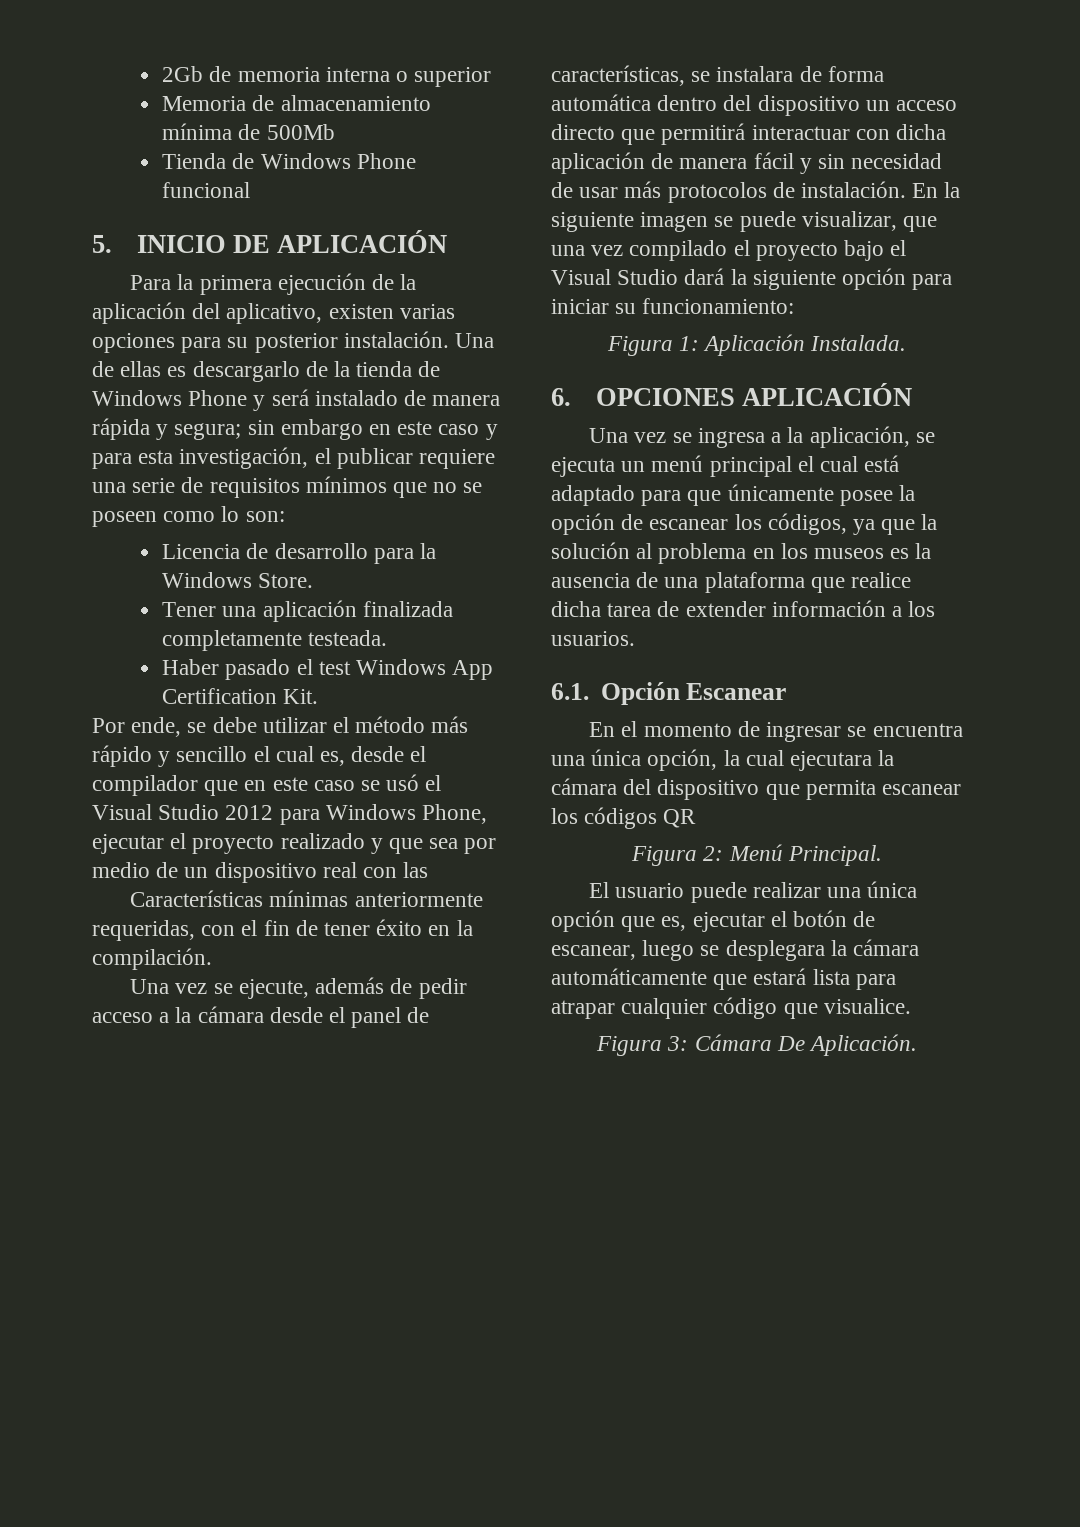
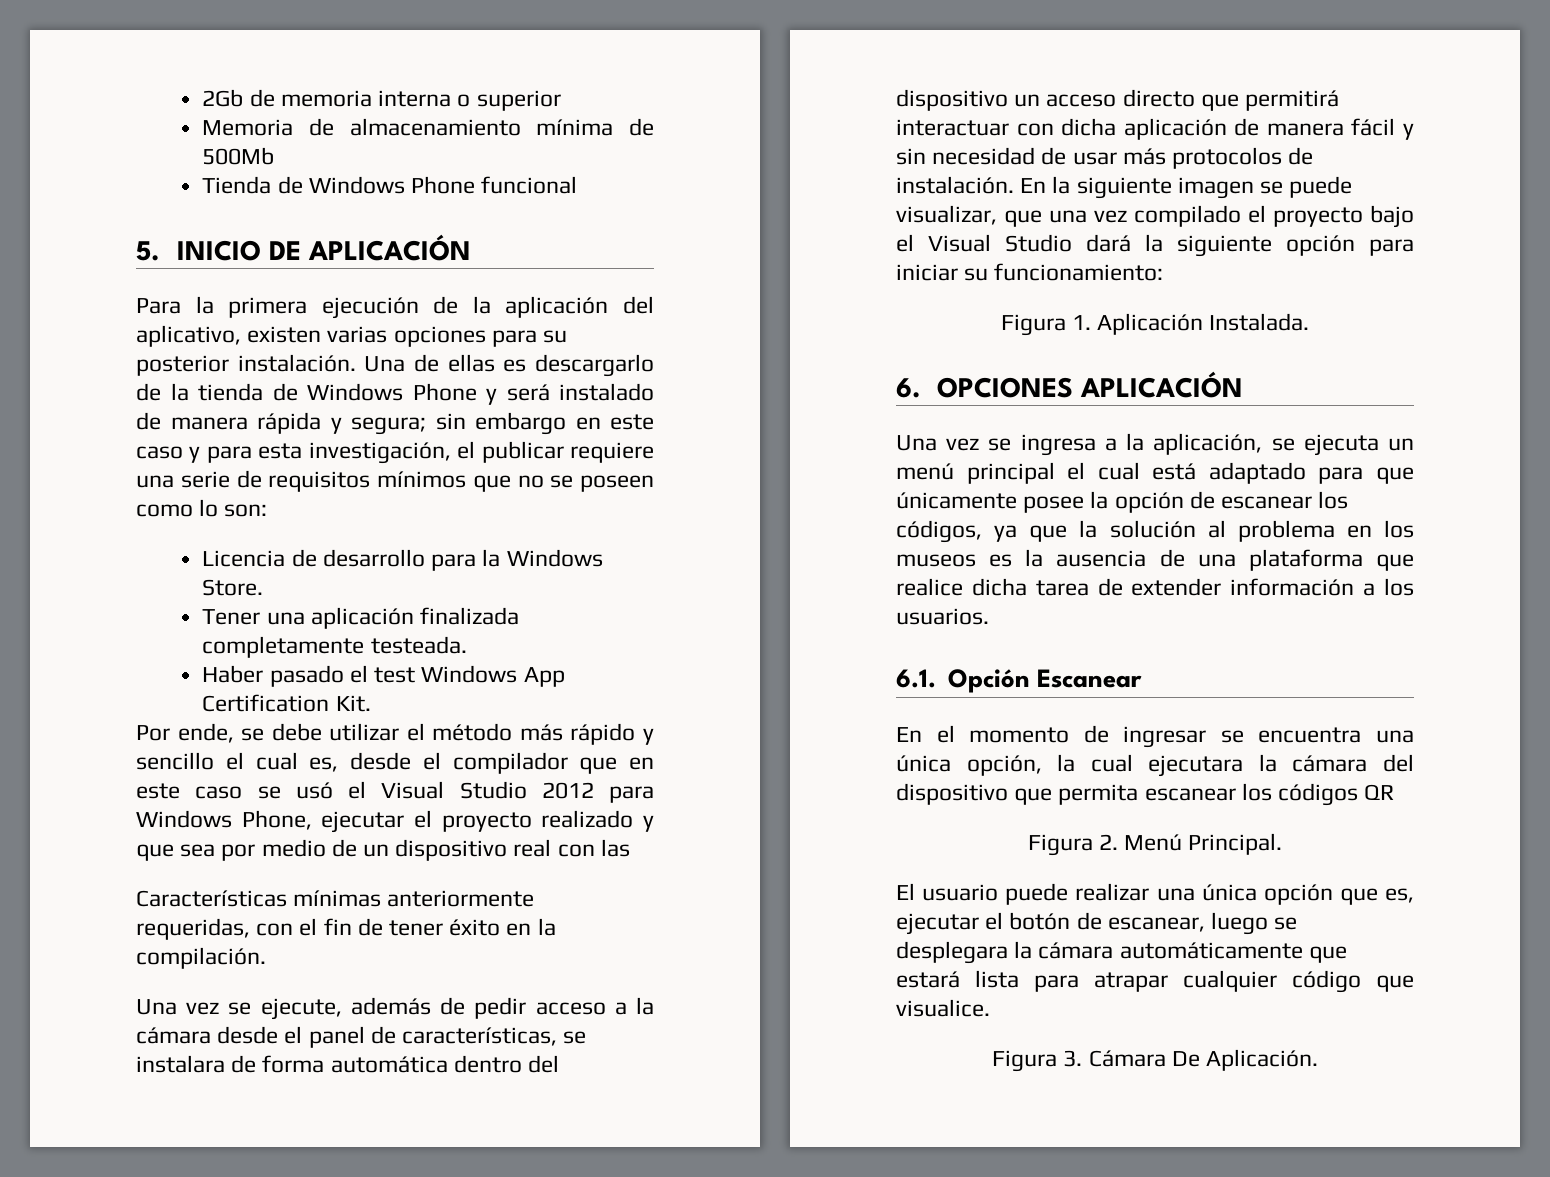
- Figura 1: Aplicación Instalada.
+ Figura 1. Aplicación Instalada.
- Figura 2: Menú Principal.
+ Figura 2. Menú Principal.
- Figura 3: Cámara De Aplicación.
+ Figura 3. Cámara De Aplicación.

